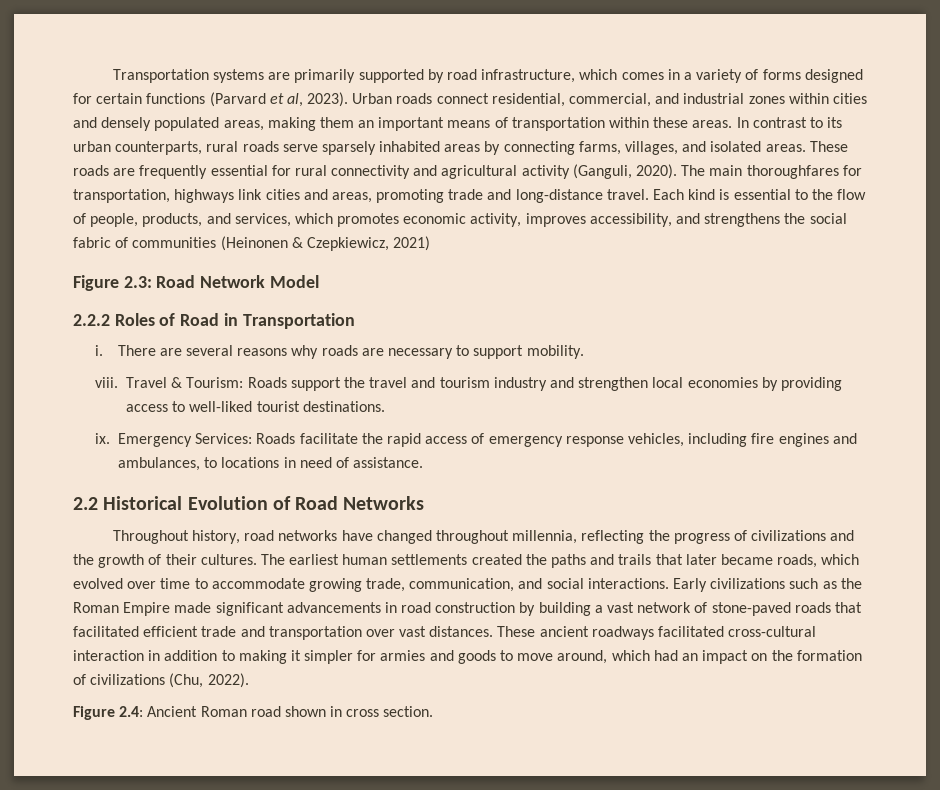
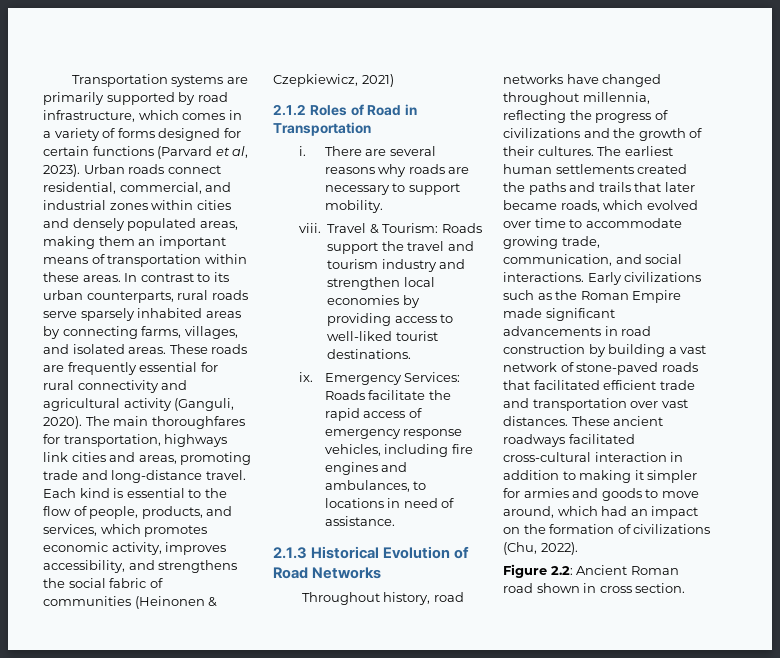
- Figure 2.3: Road Network Model
- 2.2.2 Roles of Road in Transportation
+ 2.1.2 Roles of Road in Transportation
- 2.2 Historical Evolution of Road Networks
+ 2.1.3 Historical Evolution of Road Networks
- Figure 2.4: Ancient Roman road shown in cross section.
+ Figure 2.2: Ancient Roman road shown in cross section.

